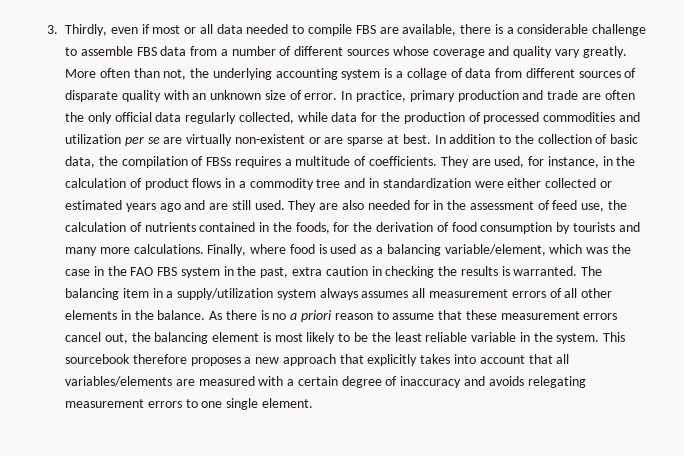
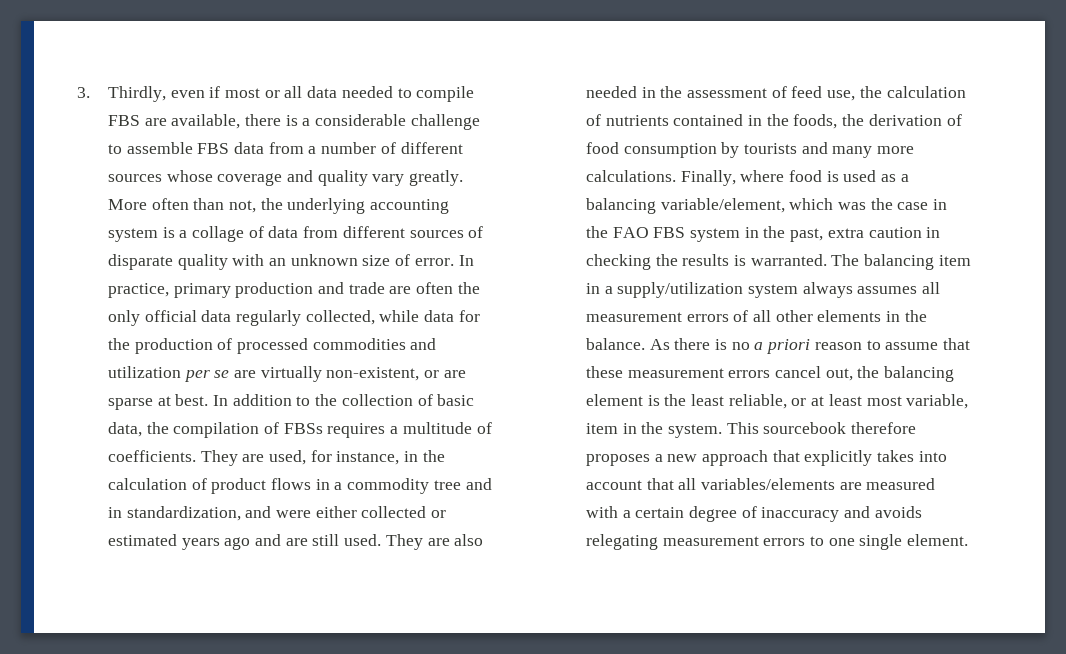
- In practice, primary production and trade are often the only official data regularly collected, while data for the production of processed commodities and utilization per se are virtually non-existent or are sparse at best.
+ In practice, primary production and trade are often the only official data regularly collected, while data for the production of processed commodities and utilization per se are virtually non-existent, or are sparse at best.
- They are used, for instance, in the calculation of product flows in a commodity tree and in standardization were either collected or estimated years ago and are still used.
+ They are used, for instance, in the calculation of product flows in a commodity tree and in standardization, and were either collected or estimated years ago and are still used.
- They are also needed for in the assessment of feed use, the calculation of nutrients contained in the foods, for the derivation of food consumption by tourists and many more calculations.
+ They are also needed in the assessment of feed use, the calculation of nutrients contained in the foods, the derivation of food consumption by tourists and many more calculations.
- As there is no a priori reason to assume that these measurement errors cancel out, the balancing element is most likely to be the least reliable variable in the system.
+ As there is no a priori reason to assume that these measurement errors cancel out, the balancing element is the least reliable, or at least most variable, item in the system.

